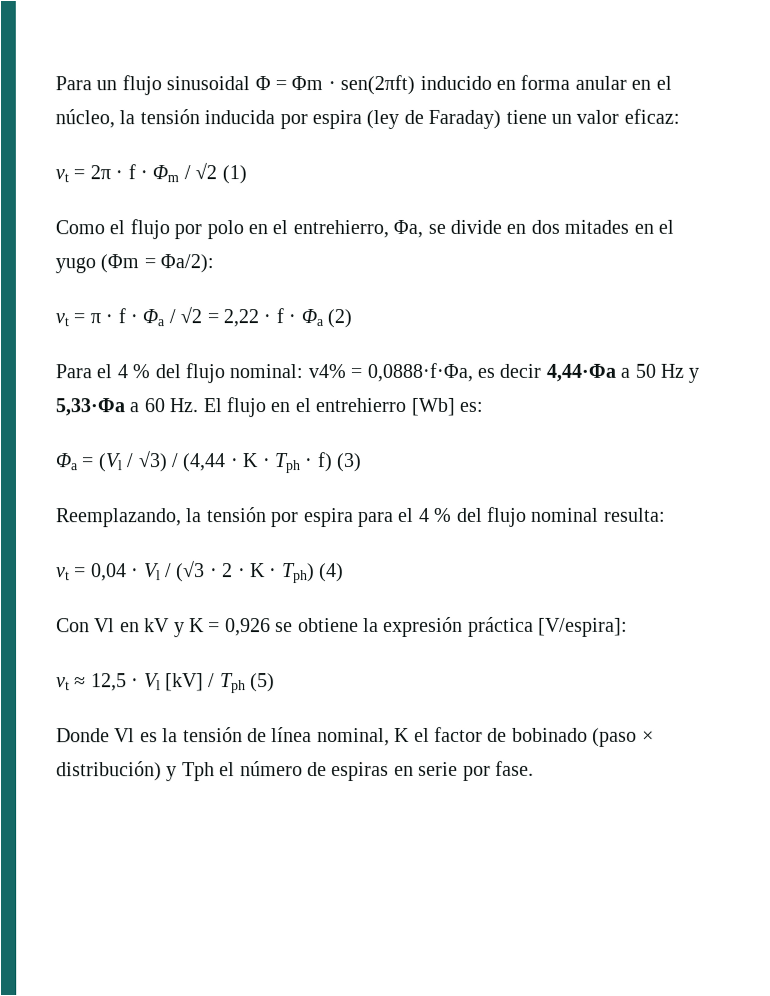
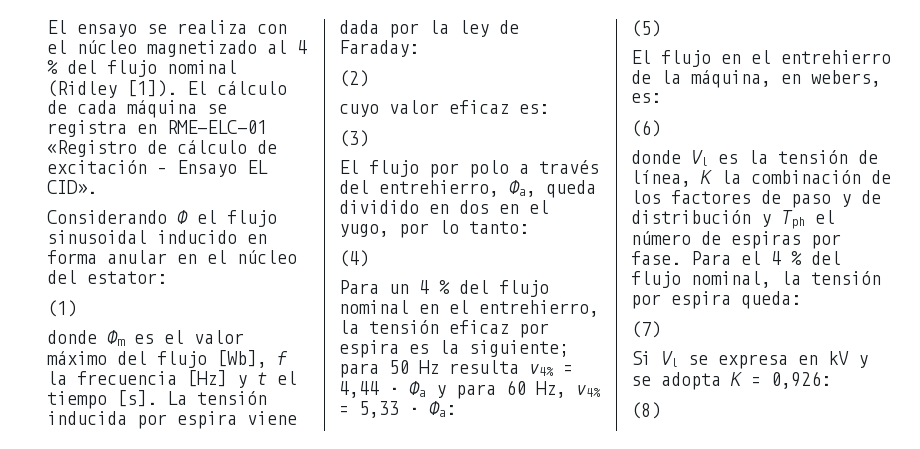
- Para un flujo sinusoidal Φ = Φm · sen(2πft) inducido en forma anular en el núcleo, la tensión inducida por espira (ley de Faraday) tiene un valor eficaz:
- vt = 2π · f · Φm / √2 (1)
- Como el flujo por polo en el entrehierro, Φa, se divide en dos mitades en el yugo (Φm = Φa/2):
- vt = π · f · Φa / √2 = 2,22 · f · Φa (2)
- Para el 4 % del flujo nominal: v4% = 0,0888·f·Φa, es decir 4,44·Φa a 50 Hz y 5,33·Φa a 60 Hz. El flujo en el entrehierro [Wb] es:
- Φa = (Vl / √3) / (4,44 · K · Tph · f) (3)
- Reemplazando, la tensión por espira para el 4 % del flujo nominal resulta:
- vt = 0,04 · Vl / (√3 · 2 · K · Tph) (4)
- Con Vl en kV y K = 0,926 se obtiene la expresión práctica [V/espira]:
- vt ≈ 12,5 · Vl [kV] / Tph (5)
- Donde Vl es la tensión de línea nominal, K el factor de bobinado (paso × distribución) y Tph el número de espiras en serie por fase.
+ El ensayo se realiza con el núcleo magnetizado al 4 % del flujo nominal (Ridley [1]). El cálculo de cada máquina se registra en RME-ELC-01 «Registro de cálculo de excitación – Ensayo EL CID».
+ Considerando Φ el flujo sinusoidal inducido en forma anular en el núcleo del estator:
+ (1)
+ donde Φm es el valor máximo del flujo [Wb], f la frecuencia [Hz] y t el tiempo [s]. La tensión inducida por espira viene dada por la ley de Faraday:
+ (2)
+ cuyo valor eficaz es:
+ (3)
+ El flujo por polo a través del entrehierro, Φa, queda dividido en dos en el yugo, por lo tanto:
+ (4)
+ Para un 4 % del flujo nominal en el entrehierro, la tensión eficaz por espira es la siguiente; para 50 Hz resulta v4% = 4,44 · Φa y para 60 Hz, v4% = 5,33 · Φa:
+ (5)
+ El flujo en el entrehierro de la máquina, en webers, es:
+ (6)
+ donde Vl es la tensión de línea, K la combinación de los factores de paso y de distribución y Tph el número de espiras por fase. Para el 4 % del flujo nominal, la tensión por espira queda:
+ (7)
+ Si Vl se expresa en kV y se adopta K = 0,926:
+ (8)

